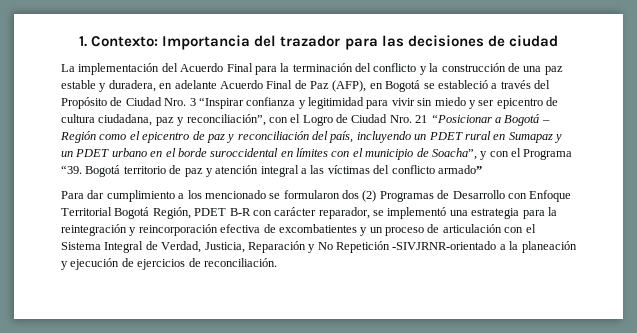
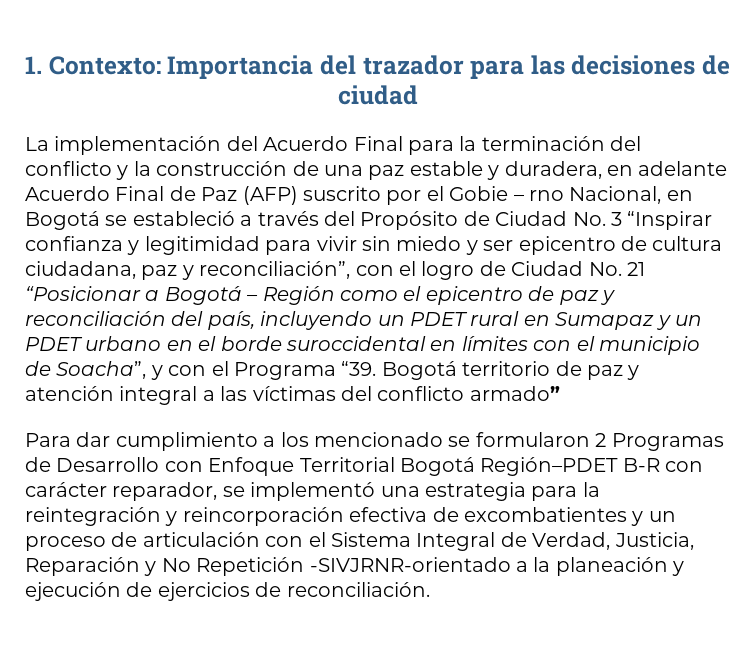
- La implementación del Acuerdo Final para la terminación del conflicto y la construcción de una paz estable y duradera, en adelante Acuerdo Final de Paz (AFP), en Bogotá se estableció a través del Propósito de Ciudad Nro. 3 “Inspirar confianza y legitimidad para vivir sin miedo y ser epicentro de cultura ciudadana, paz y reconciliación”, con el Logro de Ciudad Nro. 21 “Posicionar a Bogotá – Región como el epicentro de paz y reconciliación del país, incluyendo un PDET rural en Sumapaz y un PDET urbano en el borde suroccidental en límites con el municipio de Soacha”, y con el Programa “39. Bogotá territorio de paz y atención integral a las víctimas del conflicto armado”
+ La implementación del Acuerdo Final para la terminación del conflicto y la construcción de una paz estable y duradera, en adelante Acuerdo Final de Paz (AFP) suscrito por el Gobie – rno Nacional, en Bogotá se estableció a través del Propósito de Ciudad No. 3 “Inspirar confianza y legitimidad para vivir sin miedo y ser epicentro de cultura ciudadana, paz y reconciliación”, con el logro de Ciudad No. 21 “Posicionar a Bogotá – Región como el epicentro de paz y reconciliación del país, incluyendo un PDET rural en Sumapaz y un PDET urbano en el borde suroccidental en límites con el municipio de Soacha”, y con el Programa “39. Bogotá territorio de paz y atención integral a las víctimas del conflicto armado”
- Para dar cumplimiento a los mencionado se formularon dos (2) Programas de Desarrollo con Enfoque Territorial Bogotá Región, PDET B-R con carácter reparador, se implementó una estrategia para la reintegración y reincorporación efectiva de excombatientes y un proceso de articulación con el Sistema Integral de Verdad, Justicia, Reparación y No Repetición -SIVJRNR-orientado a la planeación y ejecución de ejercicios de reconciliación.
+ Para dar cumplimiento a los mencionado se formularon 2 Programas de Desarrollo con Enfoque Territorial Bogotá Región–PDET B-R con carácter reparador, se implementó una estrategia para la reintegración y reincorporación efectiva de excombatientes y un proceso de articulación con el Sistema Integral de Verdad, Justicia, Reparación y No Repetición -SIVJRNR-orientado a la planeación y ejecución de ejercicios de reconciliación.

